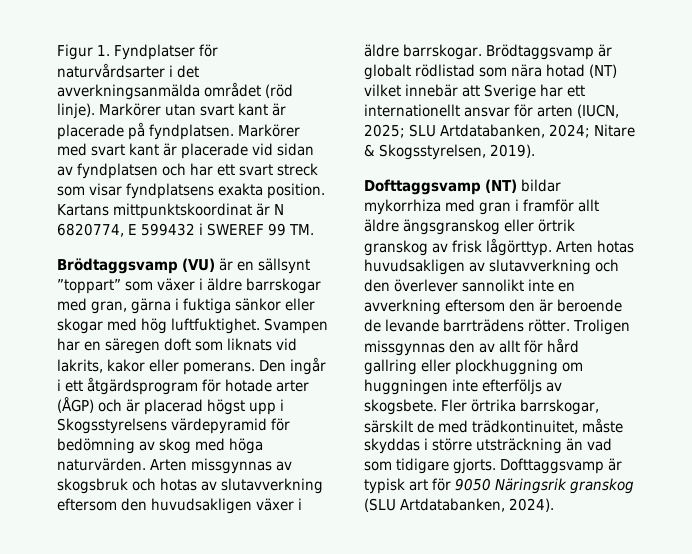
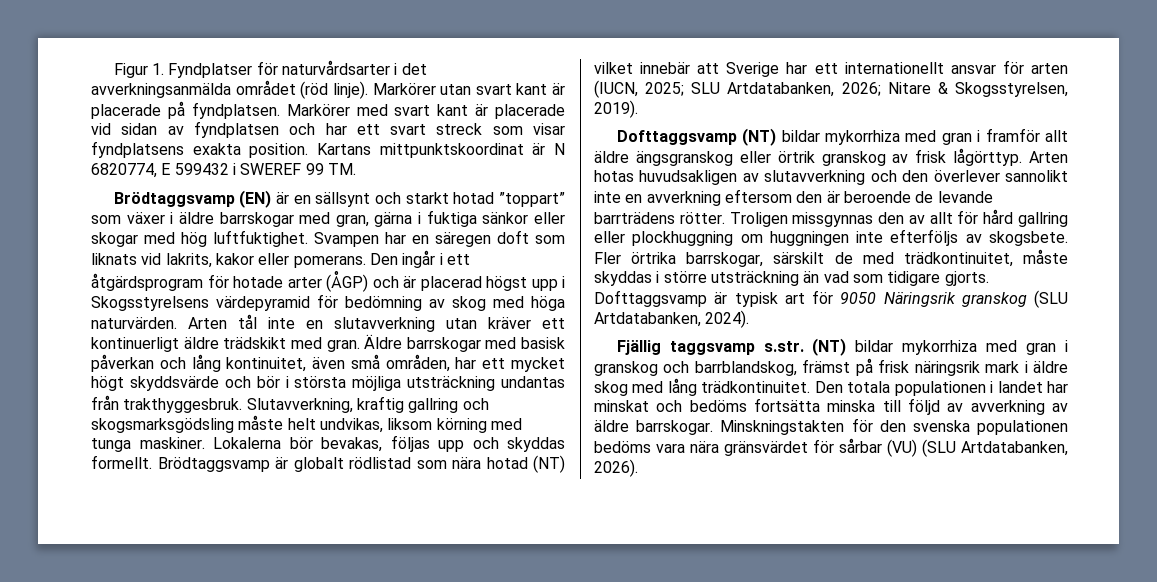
- Brödtaggsvamp (VU) är en sällsynt ”toppart” som växer i äldre barrskogar med gran, gärna i fuktiga sänkor eller skogar med hög luftfuktighet.
+ Brödtaggsvamp (EN) är en sällsynt och starkt hotad ”toppart” som växer i äldre barrskogar med gran, gärna i fuktiga sänkor eller skogar med hög luftfuktighet.
- Arten missgynnas av skogsbruk och hotas av slutavverkning eftersom den huvudsakligen växer i äldre barrskogar.
+ Arten tål inte en slutavverkning utan kräver ett kontinuerligt äldre trädskikt med gran. Äldre barrskogar med basisk påverkan och lång kontinuitet, även små områden, har ett mycket högt skyddsvärde och bör i största möjliga utsträckning undantas från trakthyggesbruk. Slutavverkning, kraftig gallring och skogsmarksgödsling måste helt undvikas, liksom körning med tunga maskiner. Lokalerna bör bevakas, följas upp och skyddas formellt.
- Brödtaggsvamp är globalt rödlistad som nära hotad (NT) vilket innebär att Sverige har ett internationellt ansvar för arten (IUCN, 2025; SLU Artdatabanken, 2024; Nitare & Skogsstyrelsen, 2019).
+ Brödtaggsvamp är globalt rödlistad som nära hotad (NT) vilket innebär att Sverige har ett internationellt ansvar för arten (IUCN, 2025; SLU Artdatabanken, 2026; Nitare & Skogsstyrelsen, 2019).
+ Fjällig taggsvamp s.str. (NT) bildar mykorrhiza med gran i granskog och barrblandskog, främst på frisk näringsrik mark i äldre skog med lång trädkontinuitet. Den totala populationen i landet har minskat och bedöms fortsätta minska till följd av avverkning av äldre barrskogar. Minskningstakten för den svenska populationen bedöms vara nära gränsvärdet för sårbar (VU) (SLU Artdatabanken, 2026).

